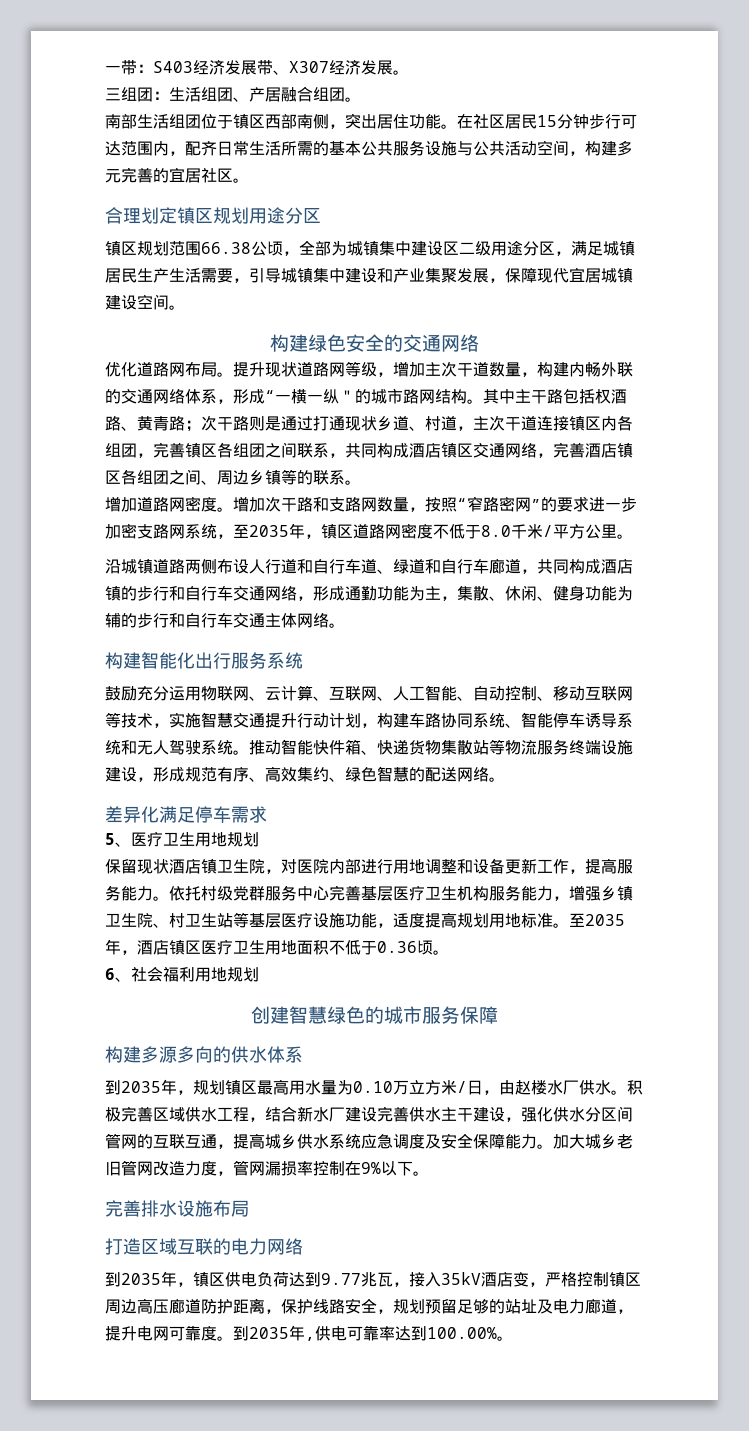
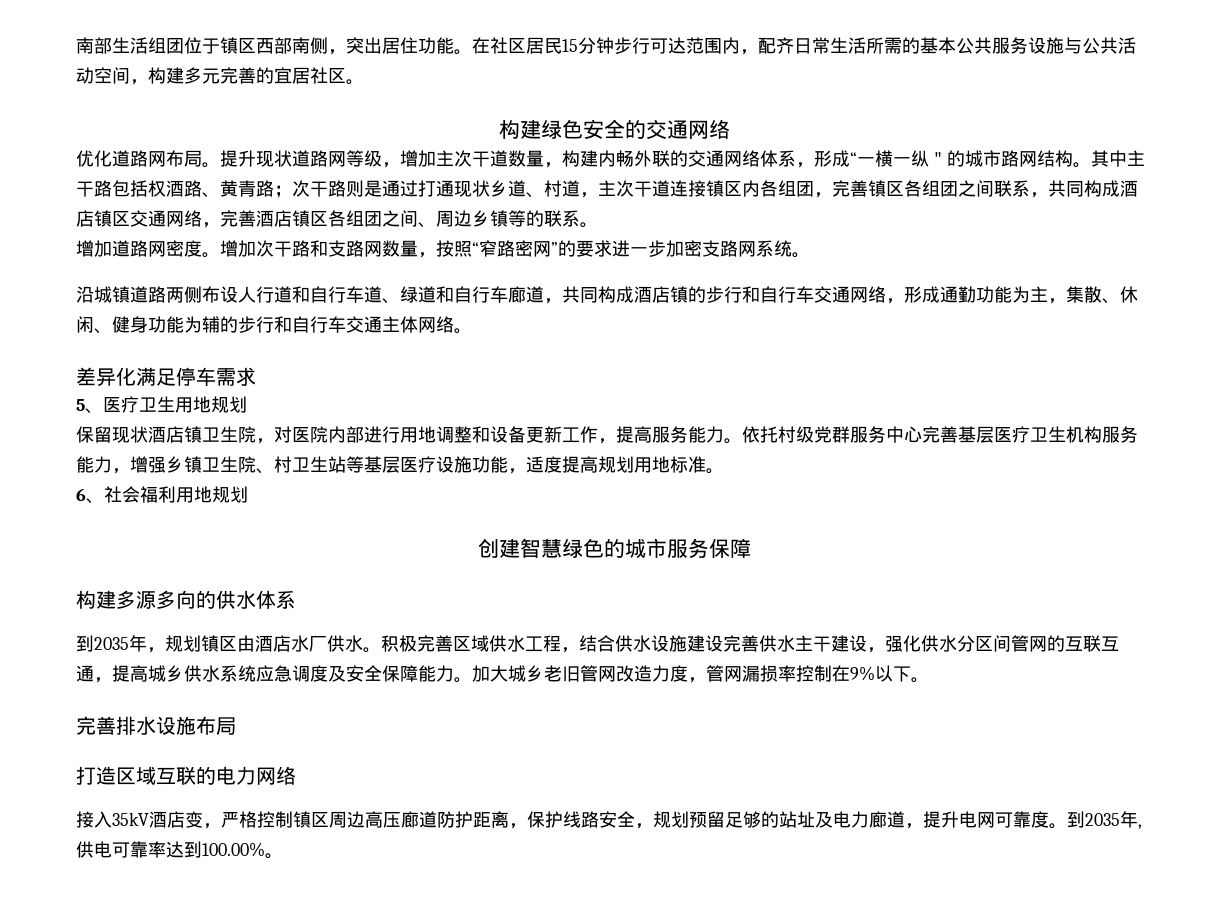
- 一带：S403经济发展带、X307经济发展。
- 三组团：生活组团、产居融合组团。
- 合理划定镇区规划用途分区
- 镇区规划范围66.38公顷，全部为城镇集中建设区二级用途分区，满足城镇居民生产生活需要，引导城镇集中建设和产业集聚发展，保障现代宜居城镇建设空间。
- 增加次干路和支路网数量，按照“窄路密网”的要求进一步加密支路网系统，至2035年，镇区道路网密度不低于8.0千米/平方公里。
+ 增加次干路和支路网数量，按照“窄路密网”的要求进一步加密支路网系统。
- 构建智能化出行服务系统
- 鼓励充分运用物联网、云计算、互联网、人工智能、自动控制、移动互联网等技术，实施智慧交通提升行动计划，构建车路协同系统、智能停车诱导系统和无人驾驶系统。推动智能快件箱、快递货物集散站等物流服务终端设施建设，形成规范有序、高效集约、绿色智慧的配送网络。
- 至2035年，酒店镇区医疗卫生用地面积不低于0.36顷。
- 到2035年，规划镇区最高用水量为0.10万立方米/日，由赵楼水厂供水。
+ 到2035年，规划镇区由酒店水厂供水。
- 积极完善区域供水工程，结合新水厂建设完善供水主干建设，强化供水分区间管网的互联互通，提高城乡供水系统应急调度及安全保障能力。
+ 积极完善区域供水工程，结合供水设施建设完善供水主干建设，强化供水分区间管网的互联互通，提高城乡供水系统应急调度及安全保障能力。
- 到2035年，镇区供电负荷达到9.77兆瓦，接入35kV酒店变，严格控制镇区周边高压廊道防护距离，保护线路安全，规划预留足够的站址及电力廊道，提升电网可靠度。
+ 接入35kV酒店变，严格控制镇区周边高压廊道防护距离，保护线路安全，规划预留足够的站址及电力廊道，提升电网可靠度。

